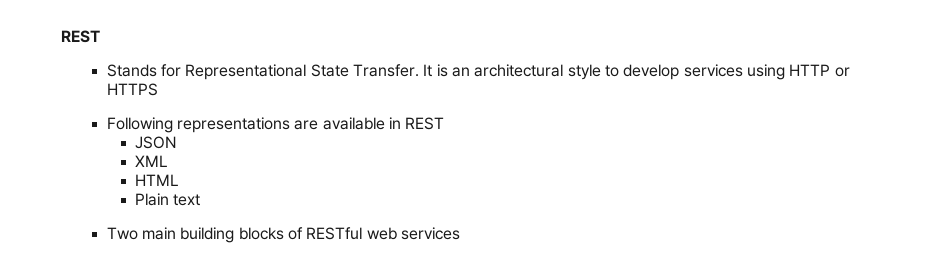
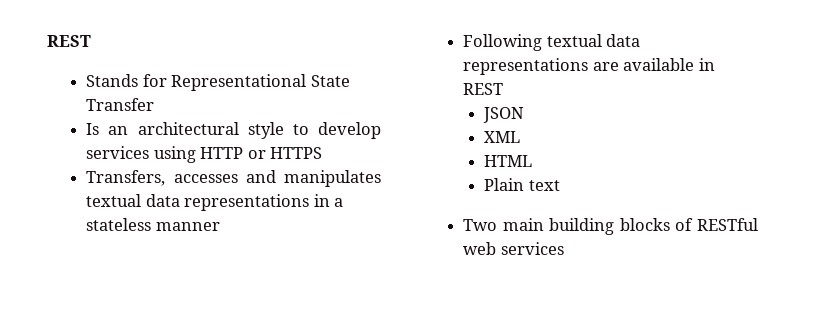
- Stands for Representational State Transfer. It is an architectural style to develop services using HTTP or HTTPS
+ Stands for Representational State Transfer
+ Is an architectural style to develop services using HTTP or HTTPS
+ Transfers, accesses and manipulates textual data representations in a stateless manner
- Following representations are available in REST
+ Following textual data representations are available in REST

